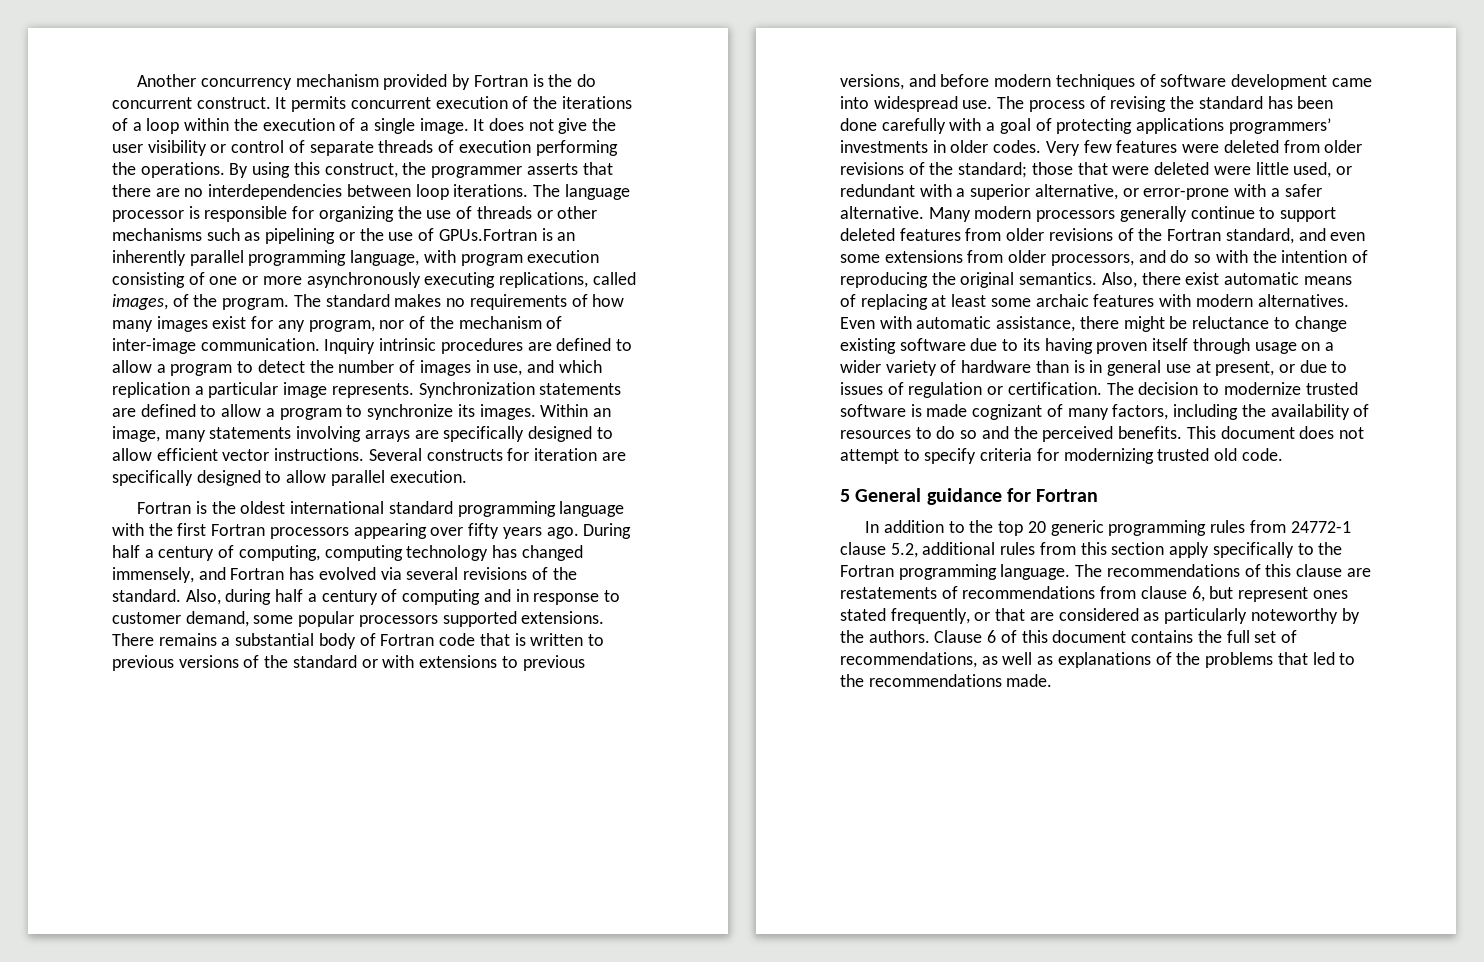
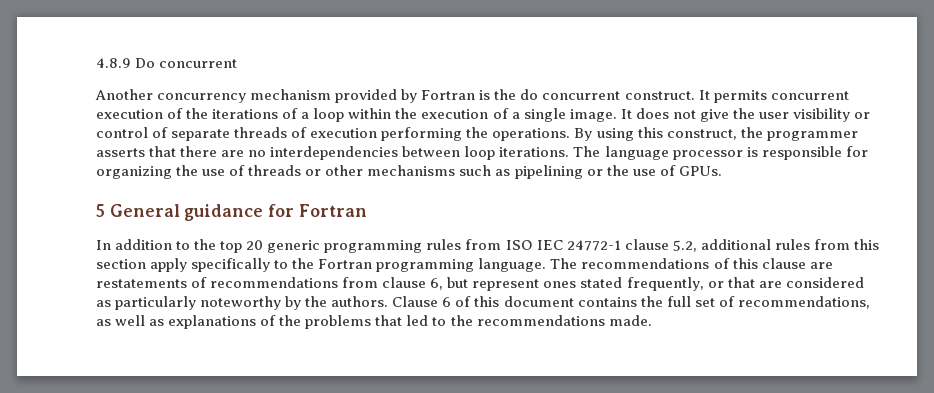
+ 4.8.9 Do concurrent
- The language processor is responsible for organizing the use of threads or other mechanisms such as pipelining or the use of GPUs.Fortran is an inherently parallel programming language, with program execution consisting of one or more asynchronously executing replications, called images, of the program. The standard makes no requirements of how many images exist for any program, nor of the mechanism of inter-image communication. Inquiry intrinsic procedures are defined to allow a program to detect the number of images in use, and which replication a particular image represents. Synchronization statements are defined to allow a program to synchronize its images. Within an image, many statements involving arrays are specifically designed to allow efficient vector instructions. Several constructs for iteration are specifically designed to allow parallel execution.
- Fortran is the oldest international standard programming language with the first Fortran processors appearing over fifty years ago. During half a century of computing, computing technology has changed immensely, and Fortran has evolved via several revisions of the standard. Also, during half a century of computing and in response to customer demand, some popular processors supported extensions. There remains a substantial body of Fortran code that is written to previous versions of the standard or with extensions to previous versions, and before modern techniques of software development came into widespread use. The process of revising the standard has been done carefully with a goal of protecting applications programmers’ investments in older codes. Very few features were deleted from older revisions of the standard; those that were deleted were little used, or redundant with a superior alternative, or error-prone with a safer alternative. Many modern processors generally continue to support deleted features from older revisions of the Fortran standard, and even some extensions from older processors, and do so with the intention of reproducing the original semantics. Also, there exist automatic means of replacing at least some archaic features with modern alternatives. Even with automatic assistance, there might be reluctance to change existing software due to its having proven itself through usage on a wider variety of hardware than is in general use at present, or due to issues of regulation or certification. The decision to modernize trusted software is made cognizant of many factors, including the availability of resources to do so and the perceived benefits. This document does not attempt to specify criteria for modernizing trusted old code.
+ The language processor is responsible for organizing the use of threads or other mechanisms such as pipelining or the use of GPUs.
- In addition to the top 20 generic programming rules from 24772-1 clause 5.2, additional rules from this section apply specifically to the Fortran programming language.
+ In addition to the top 20 generic programming rules from ISO IEC 24772-1 clause 5.2, additional rules from this section apply specifically to the Fortran programming language.

